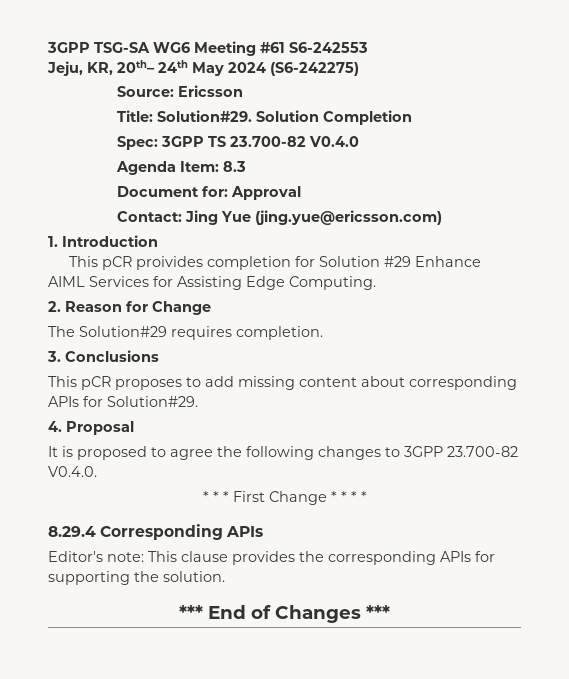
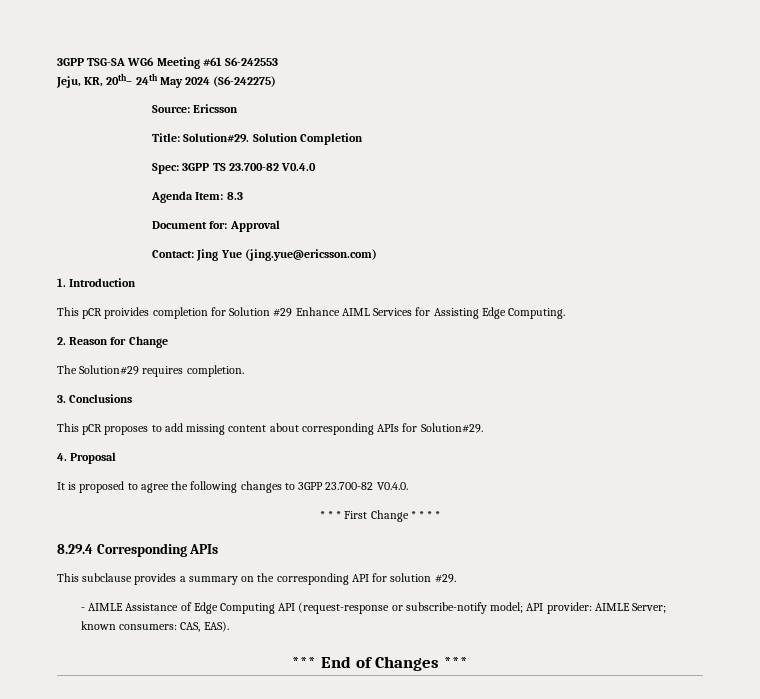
- Editor's note: This clause provides the corresponding APIs for supporting the solution.
+ This subclause provides a summary on the corresponding API for solution #29.
+ - AIMLE Assistance of Edge Computing API (request-response or subscribe-notify model; API provider: AIMLE Server; known consumers: CAS, EAS).

